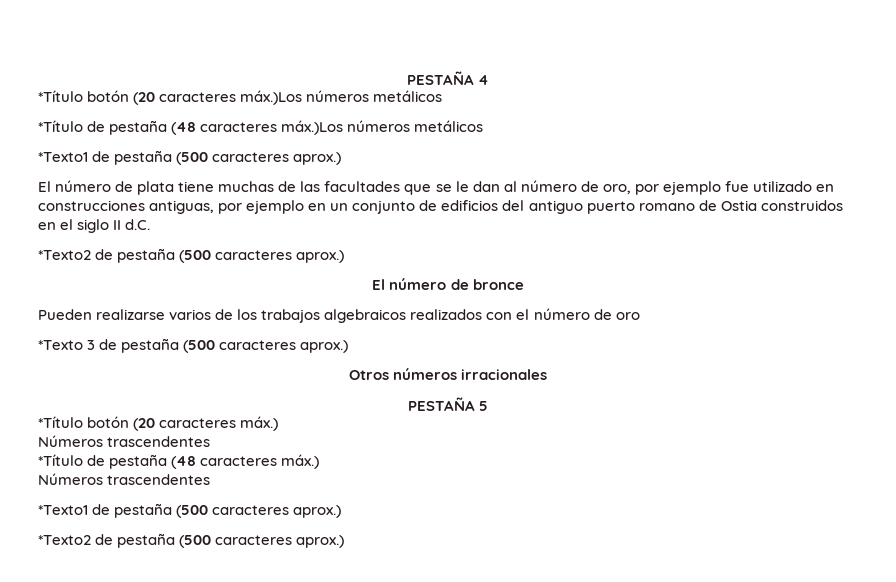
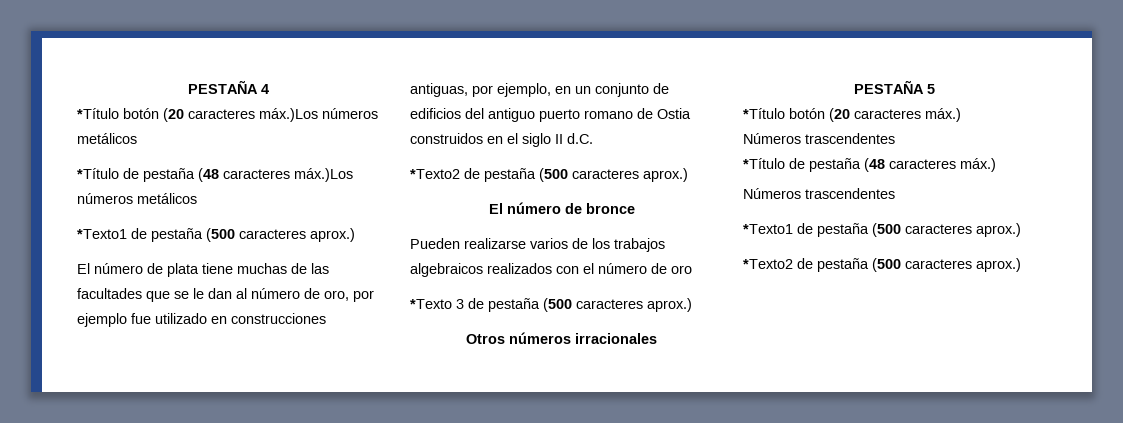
- El número de plata tiene muchas de las facultades que se le dan al número de oro, por ejemplo fue utilizado en construcciones antiguas, por ejemplo en un conjunto de edificios del antiguo puerto romano de Ostia construidos en el siglo II d.C.
+ El número de plata tiene muchas de las facultades que se le dan al número de oro, por ejemplo fue utilizado en construcciones antiguas, por ejemplo, en un conjunto de edificios del antiguo puerto romano de Ostia construidos en el siglo II d.C.

